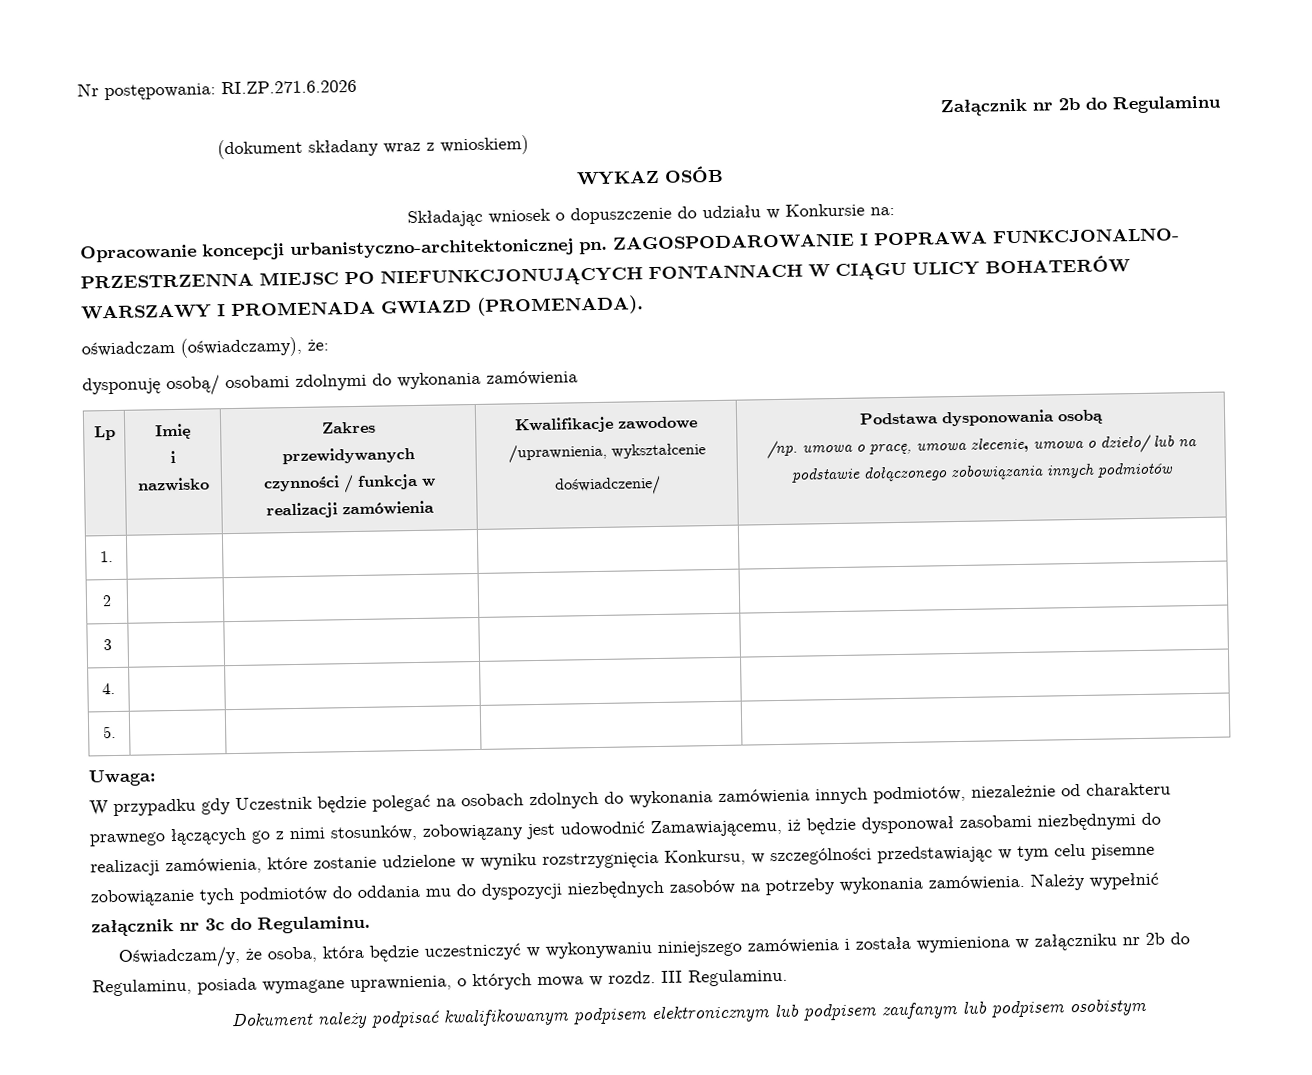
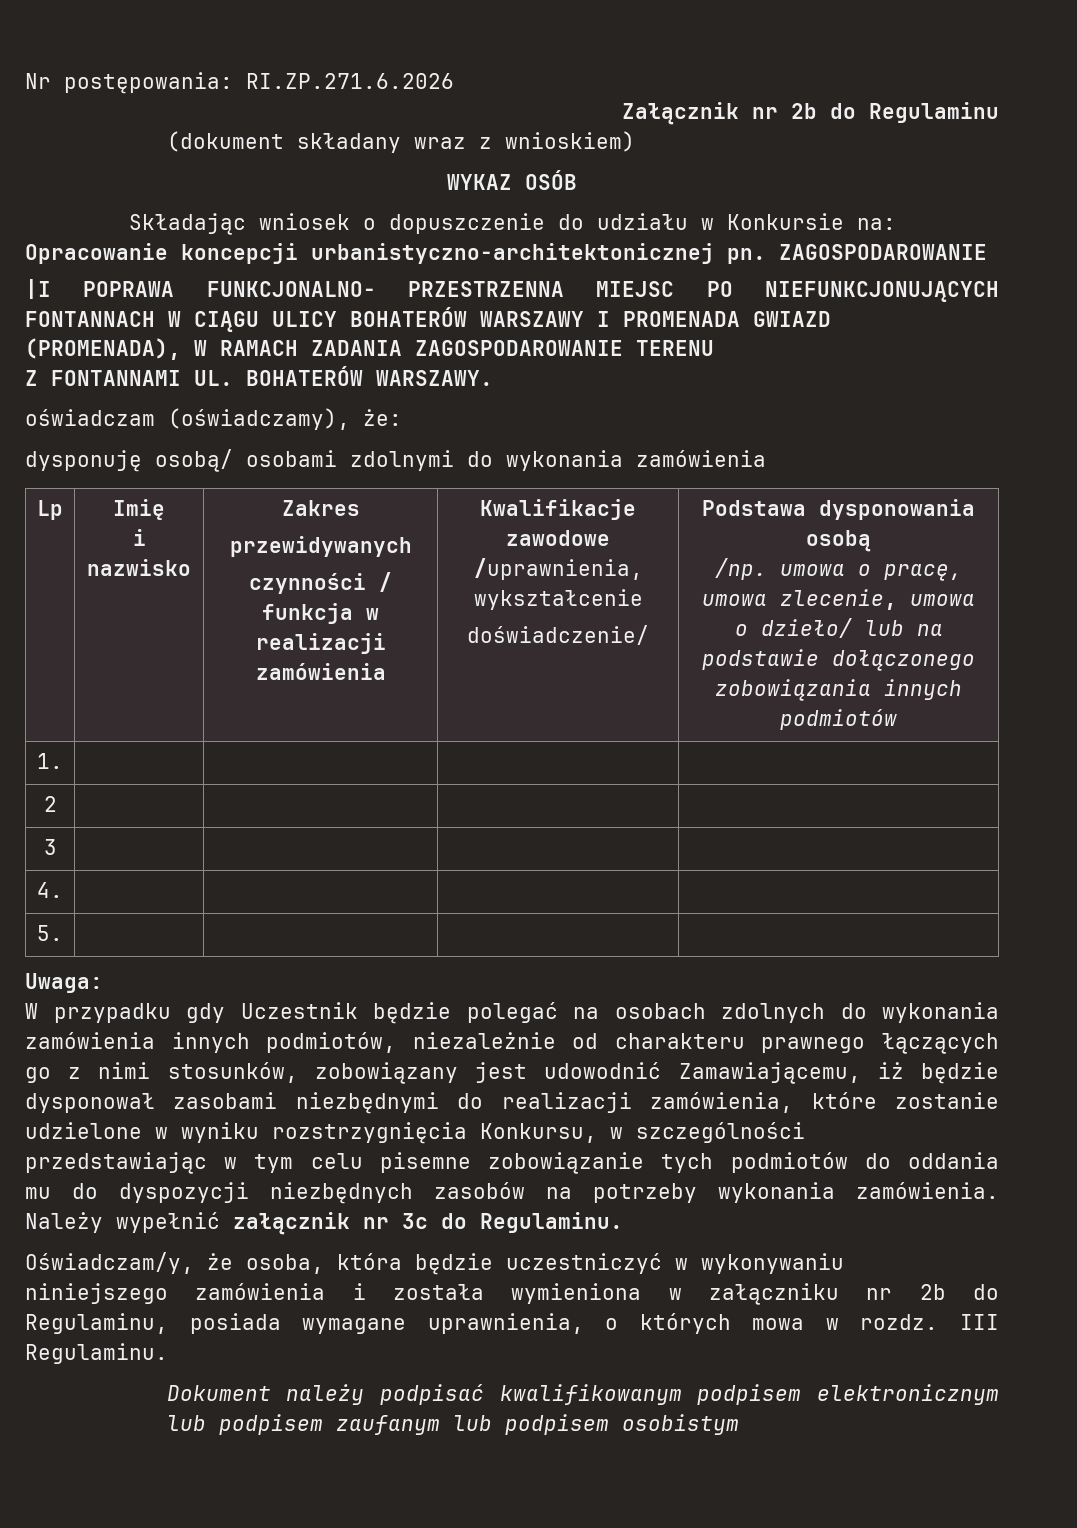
- Opracowanie koncepcji urbanistyczno-architektonicznej pn. ZAGOSPODAROWANIE I POPRAWA FUNKCJONALNO- PRZESTRZENNA MIEJSC PO NIEFUNKCJONUJĄCYCH FONTANNACH W CIĄGU ULICY BOHATERÓW WARSZAWY I PROMENADA GWIAZD (PROMENADA).
+ Opracowanie koncepcji urbanistyczno-architektonicznej pn. ZAGOSPODAROWANIE
+ |I POPRAWA FUNKCJONALNO- PRZESTRZENNA MIEJSC PO NIEFUNKCJONUJĄCYCH FONTANNACH W CIĄGU ULICY BOHATERÓW WARSZAWY I PROMENADA GWIAZD (PROMENADA), W RAMACH ZADANIA ZAGOSPODAROWANIE TERENU
+ Z FONTANNAMI UL. BOHATERÓW WARSZAWY.

